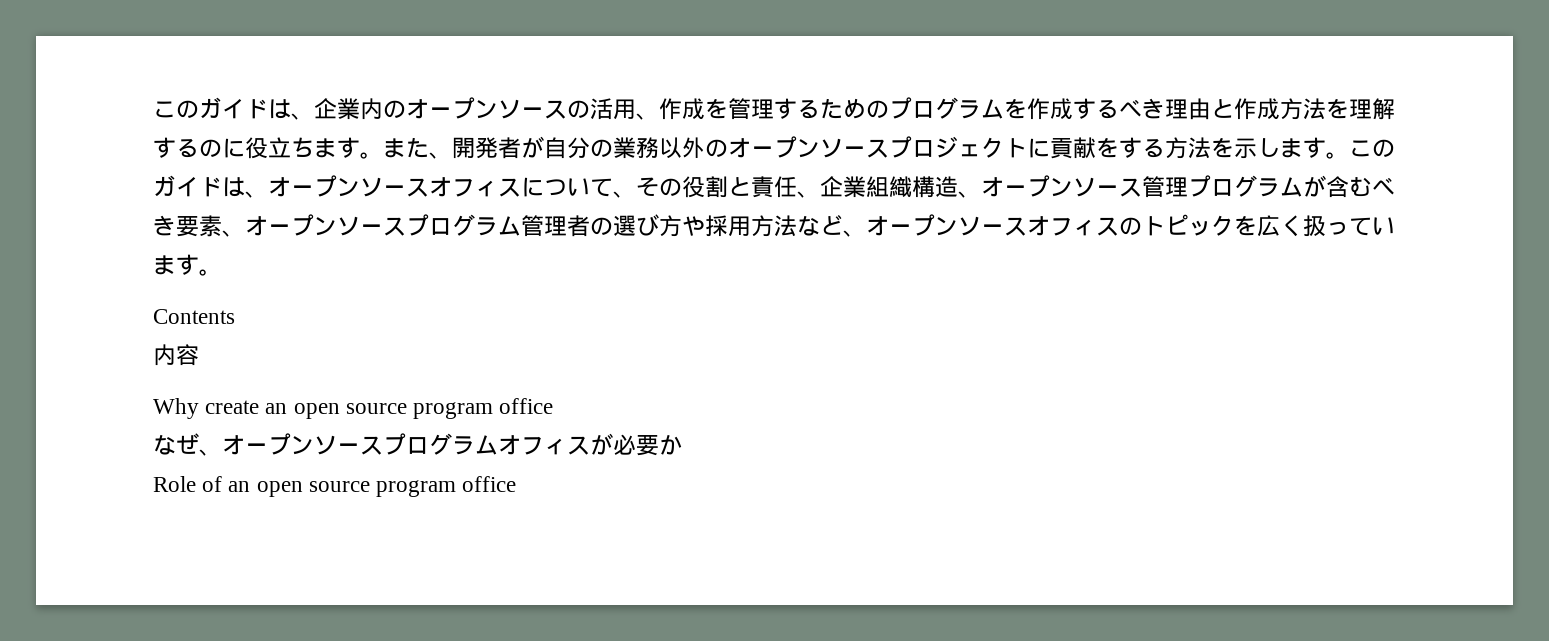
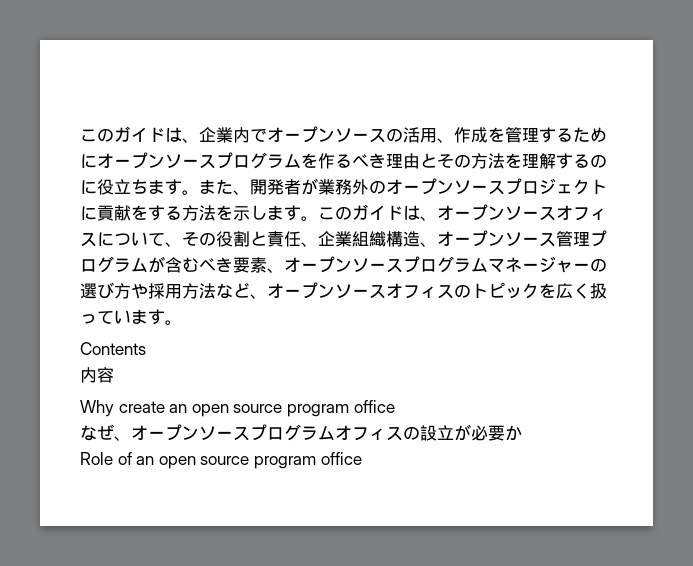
- このガイドは、企業内のオープンソースの活用、作成を管理するためのプログラムを作成するべき理由と作成方法を理解するのに役立ちます。
+ このガイドは、企業内でオープンソースの活用、作成を管理するためにオープンソースプログラムを作るべき理由とその方法を理解するのに役立ちます。
- また、開発者が自分の業務以外のオープンソースプロジェクトに貢献をする方法を示します。
+ また、開発者が業務外のオープンソースプロジェクトに貢献をする方法を示します。
- このガイドは、オープンソースオフィスについて、その役割と責任、企業組織構造、オープンソース管理プログラムが含むべき要素、オープンソースプログラム管理者の選び方や採用方法など、オープンソースオフィスのトピックを広く扱っています。
+ このガイドは、オープンソースオフィスについて、その役割と責任、企業組織構造、オープンソース管理プログラムが含むべき要素、オープンソースプログラムマネージャーの選び方や採用方法など、オープンソースオフィスのトピックを広く扱っています。
- なぜ、オープンソースプログラムオフィスが必要か
+ なぜ、オープンソースプログラムオフィスの設立が必要か

